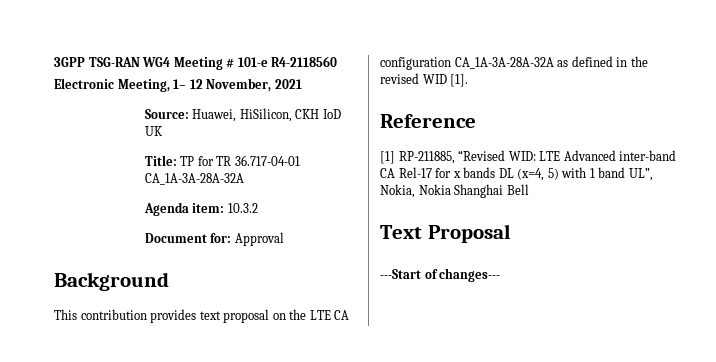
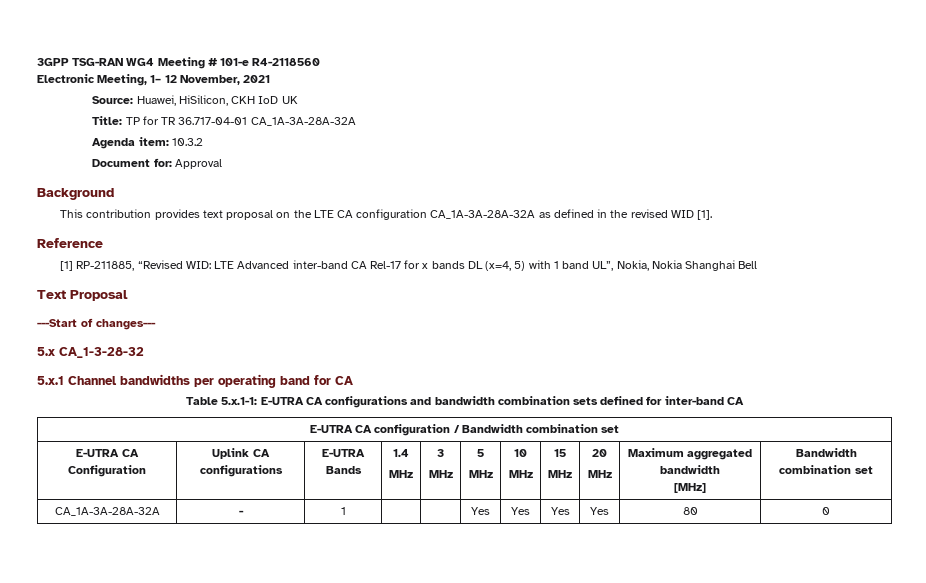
+ 5.x CA_1-3-28-32
+ 5.x.1 Channel bandwidths per operating band for CA
+ Table 5.x.1-1: E-UTRA CA configurations and bandwidth combination sets defined for inter-band CA
+ E-UTRA CA configuration / Bandwidth combination set
+ E-UTRA CA Configuration | Uplink CA configurations | E-UTRA Bands | 1.4
+ MHz | 3
+ MHz | 5
+ MHz | 10
+ MHz | 15
+ MHz | 20
+ MHz | Maximum aggregated bandwidth
+ [MHz] | Bandwidth combination set
+ CA_1A-3A-28A-32A | - | 1 | | | Yes | Yes | Yes | Yes | 80 | 0

